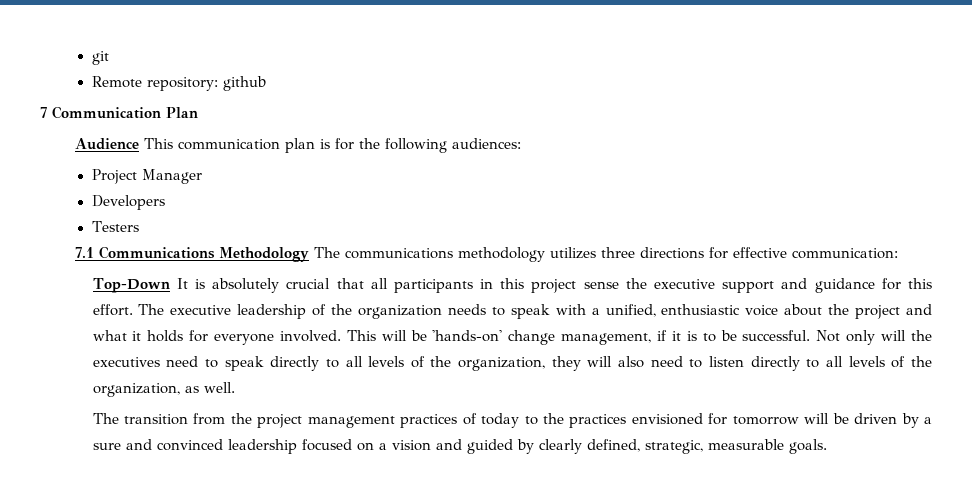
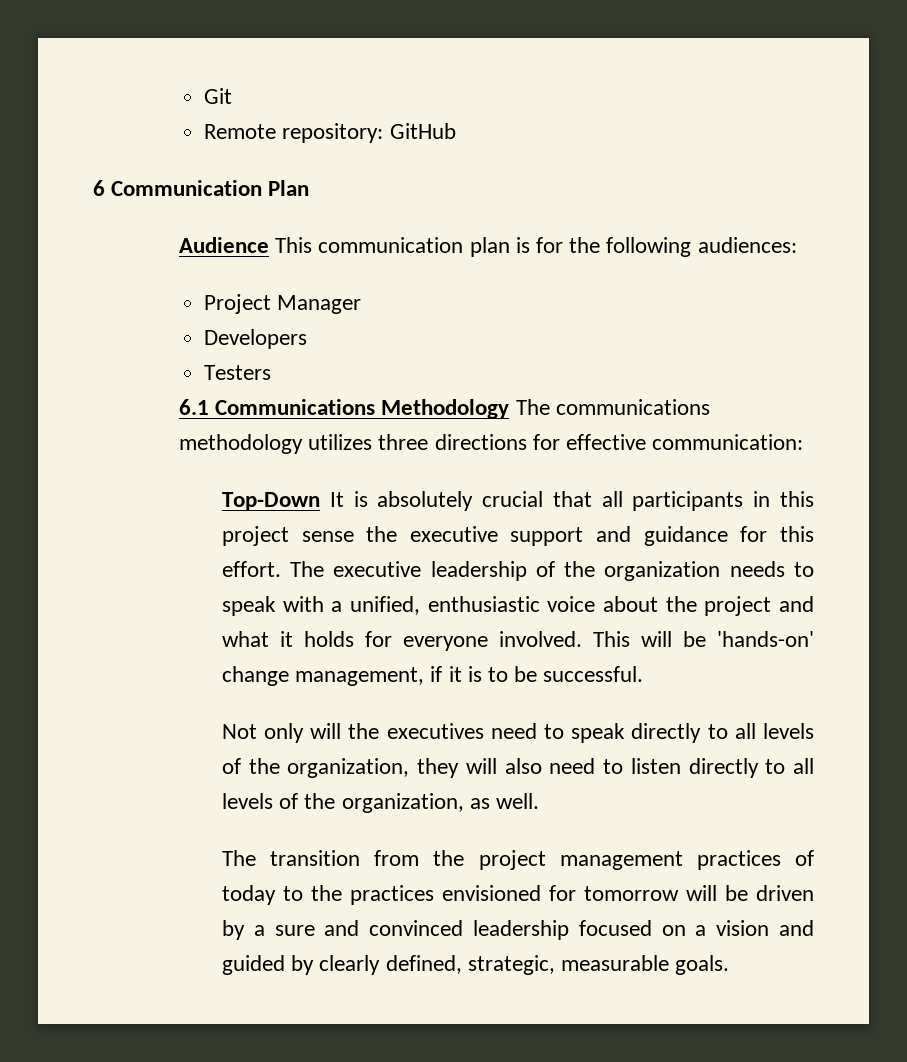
- git
+ Git
- Remote repository: github
- 7 Communication Plan
+ Remote repository: GitHub
+ 6 Communication Plan
- 7.1 Communications Methodology The communications methodology utilizes three directions for effective communication:
+ 6.1 Communications Methodology The communications methodology utilizes three directions for effective communication:
- This will be 'hands-on' change management, if it is to be successful. Not only will the executives need to speak directly to all levels of the organization, they will also need to listen directly to all levels of the organization, as well.
+ This will be 'hands-on' change management, if it is to be successful.
+ Not only will the executives need to speak directly to all levels of the organization, they will also need to listen directly to all levels of the organization, as well.

